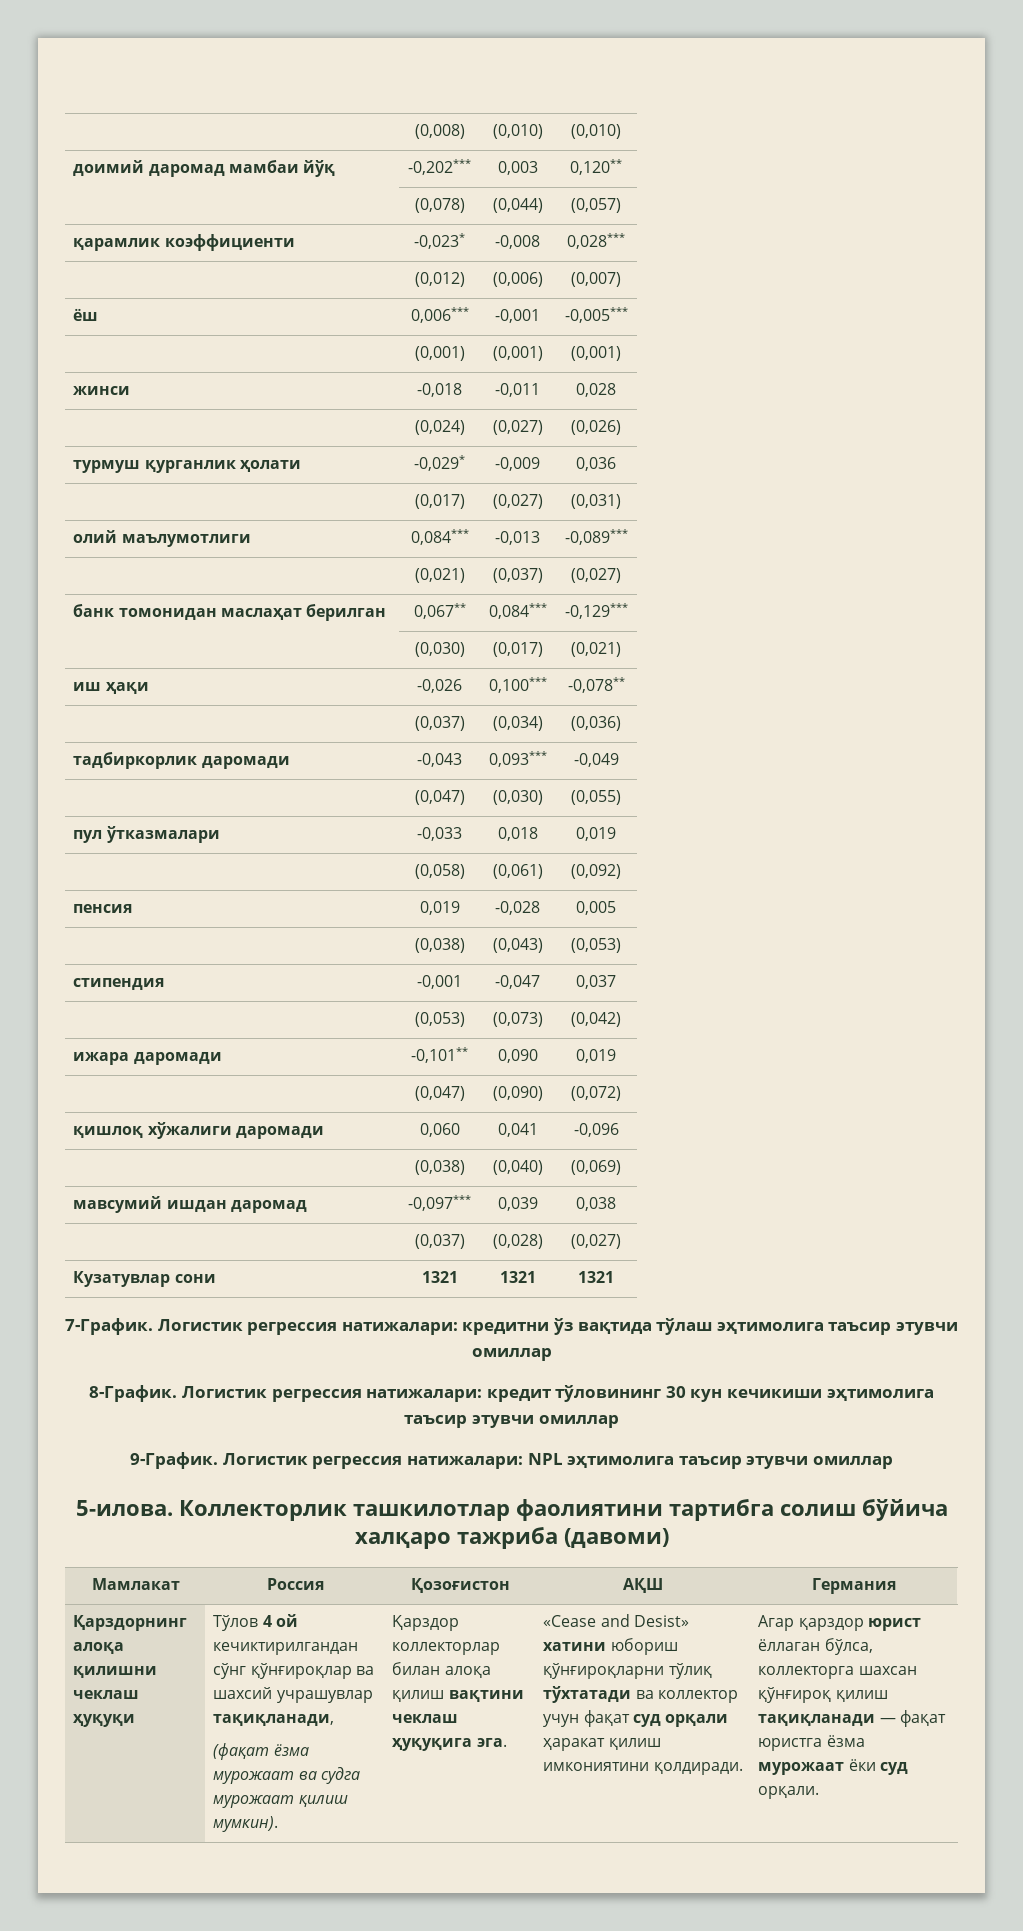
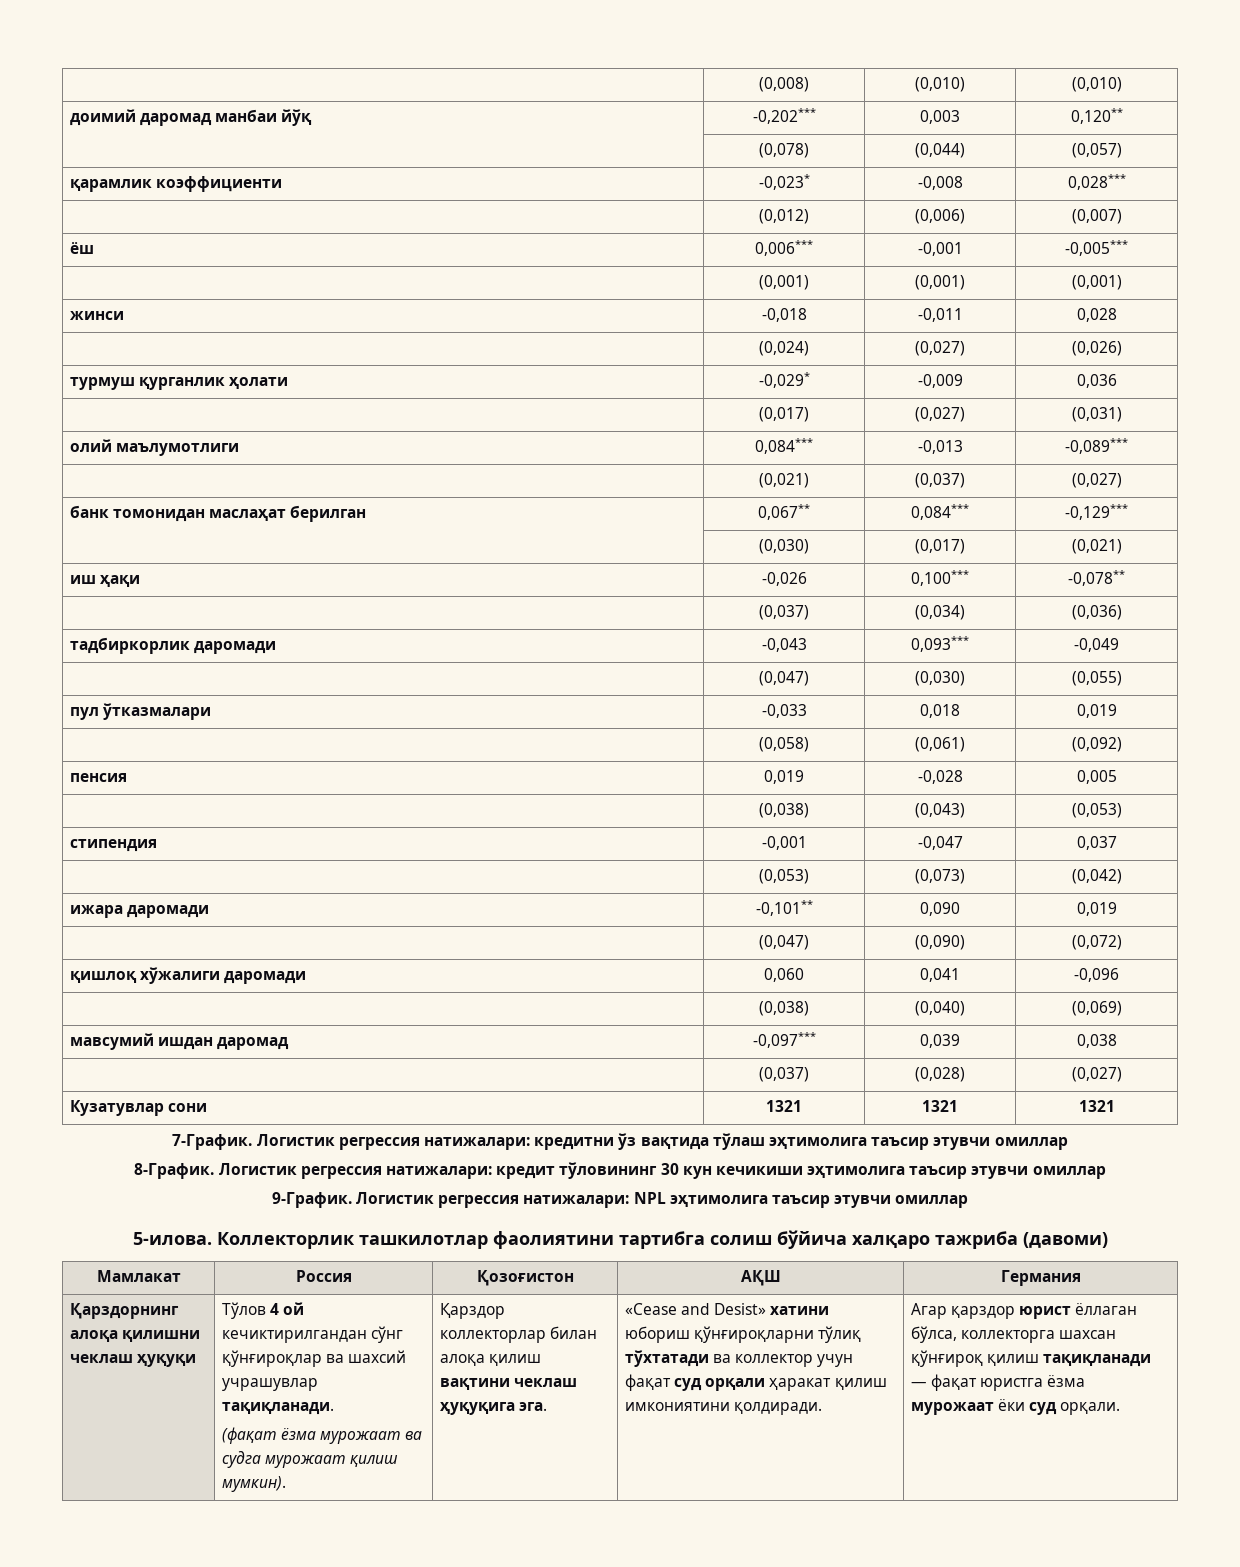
- доимий даромад мамбаи йўқ | -0,202*** | 0,003 | 0,120**
+ доимий даромад манбаи йўқ | -0,202*** | 0,003 | 0,120**
- Тўлов 4 ой кечиктирилгандан сўнг қўнғироқлар ва шахсий учрашувлар тақиқланади,
+ Тўлов 4 ой кечиктирилгандан сўнг қўнғироқлар ва шахсий учрашувлар тақиқланади.

